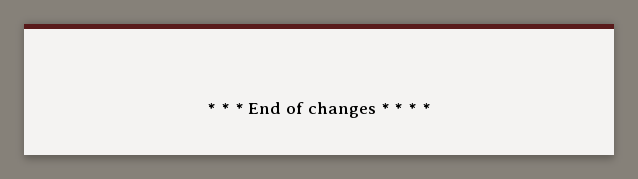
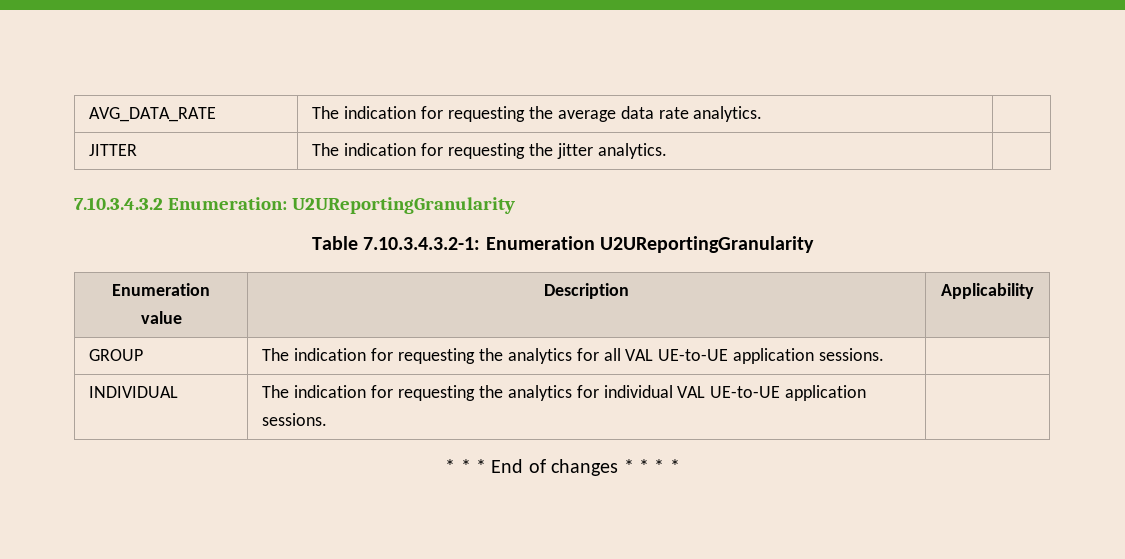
+ AVG_DATA_RATE | The indication for requesting the average data rate analytics. |
+ JITTER | The indication for requesting the jitter analytics. |
+ 7.10.3.4.3.2 Enumeration: U2UReportingGranularity
+ Table 7.10.3.4.3.2-1: Enumeration U2UReportingGranularity
+ Enumeration value | Description | Applicability
+ GROUP | The indication for requesting the analytics for all VAL UE-to-UE application sessions. |
+ INDIVIDUAL | The indication for requesting the analytics for individual VAL UE-to-UE application sessions. |

